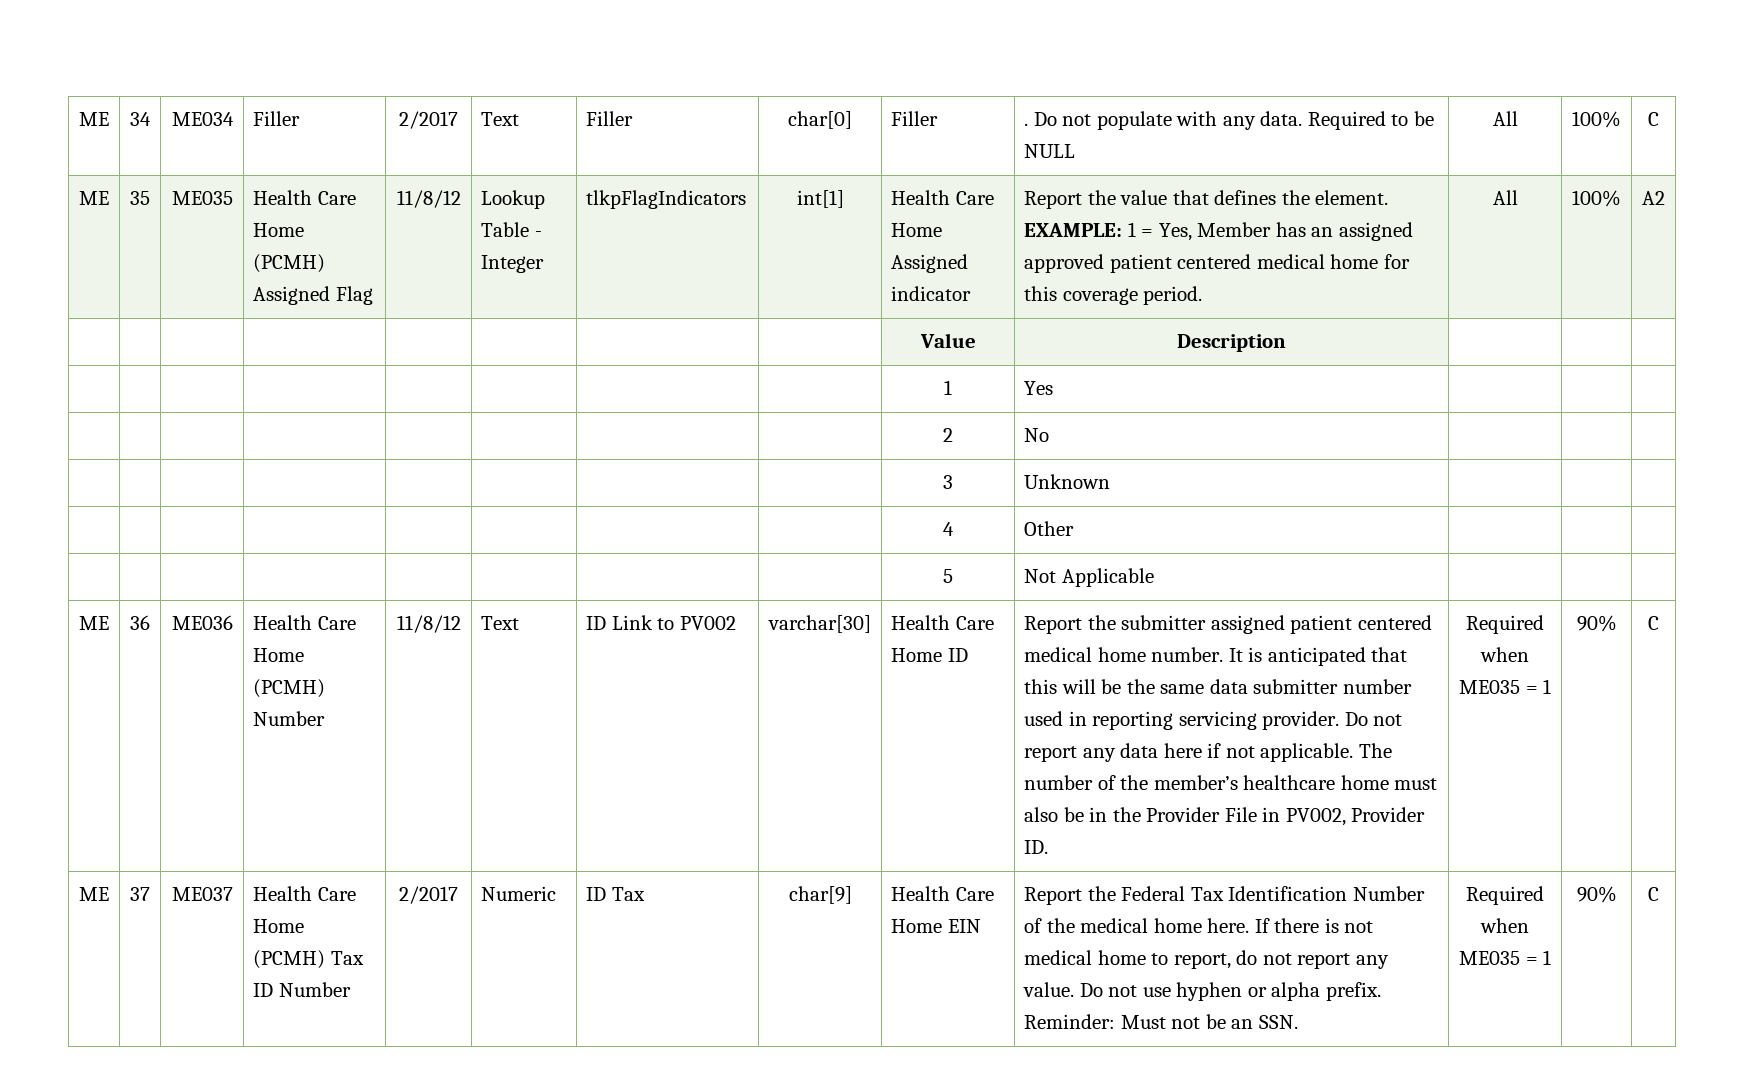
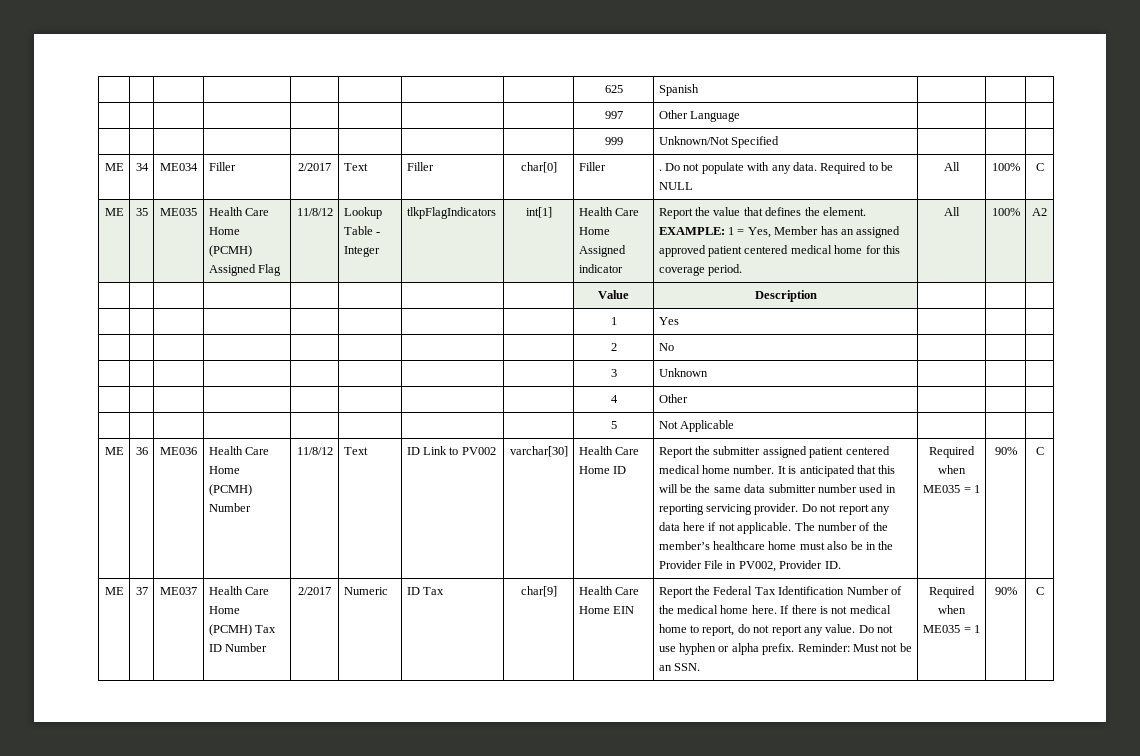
+ | | | | | | | | 625 | Spanish | | |
+ | | | | | | | | 997 | Other Language | | |
+ | | | | | | | | 999 | Unknown/Not Specified | | |

